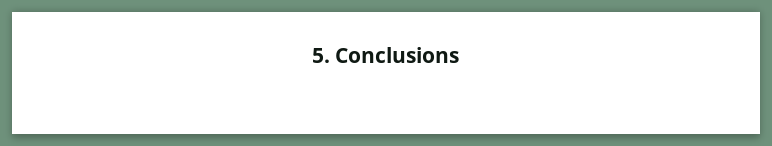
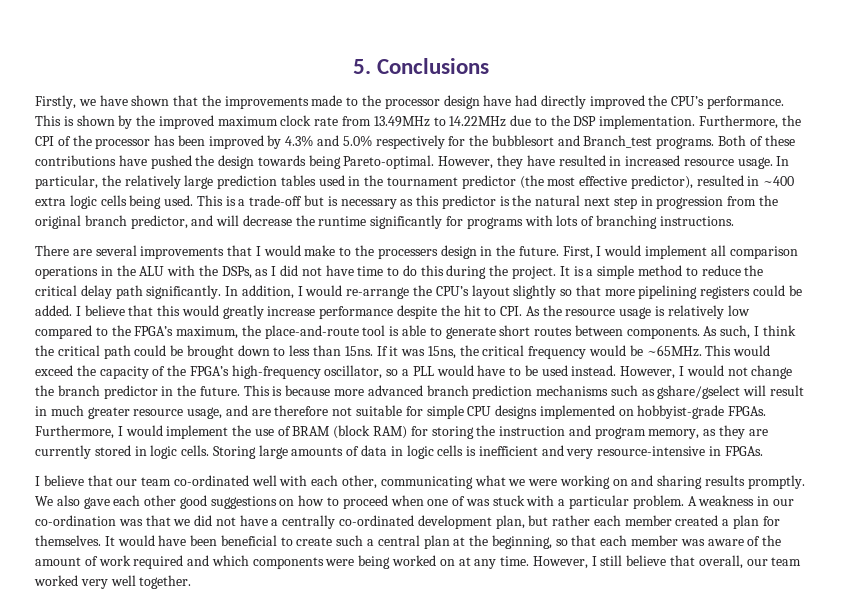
+ Firstly, we have shown that the improvements made to the processor design have had directly improved the CPU’s performance. This is shown by the improved maximum clock rate from 13.49MHz to 14.22MHz due to the DSP implementation. Furthermore, the CPI of the processor has been improved by 4.3% and 5.0% respectively for the bubblesort and Branch_test programs. Both of these contributions have pushed the design towards being Pareto-optimal. However, they have resulted in increased resource usage. In particular, the relatively large prediction tables used in the tournament predictor (the most effective predictor), resulted in ~400 extra logic cells being used. This is a trade-off but is necessary as this predictor is the natural next step in progression from the original branch predictor, and will decrease the runtime significantly for programs with lots of branching instructions.
+ There are several improvements that I would make to the processers design in the future. First, I would implement all comparison operations in the ALU with the DSPs, as I did not have time to do this during the project. It is a simple method to reduce the critical delay path significantly. In addition, I would re-arrange the CPU’s layout slightly so that more pipelining registers could be added. I believe that this would greatly increase performance despite the hit to CPI. As the resource usage is relatively low compared to the FPGA’s maximum, the place-and-route tool is able to generate short routes between components. As such, I think the critical path could be brought down to less than 15ns. If it was 15ns, the critical frequency would be ~65MHz. This would exceed the capacity of the FPGA’s high-frequency oscillator, so a PLL would have to be used instead. However, I would not change the branch predictor in the future. This is because more advanced branch prediction mechanisms such as gshare/gselect will result in much greater resource usage, and are therefore not suitable for simple CPU designs implemented on hobbyist-grade FPGAs. Furthermore, I would implement the use of BRAM (block RAM) for storing the instruction and program memory, as they are currently stored in logic cells. Storing large amounts of data in logic cells is inefficient and very resource-intensive in FPGAs.
+ I believe that our team co-ordinated well with each other, communicating what we were working on and sharing results promptly. We also gave each other good suggestions on how to proceed when one of was stuck with a particular problem. A weakness in our co-ordination was that we did not have a centrally co-ordinated development plan, but rather each member created a plan for themselves. It would have been beneficial to create such a central plan at the beginning, so that each member was aware of the amount of work required and which components were being worked on at any time. However, I still believe that overall, our team worked very well together.

